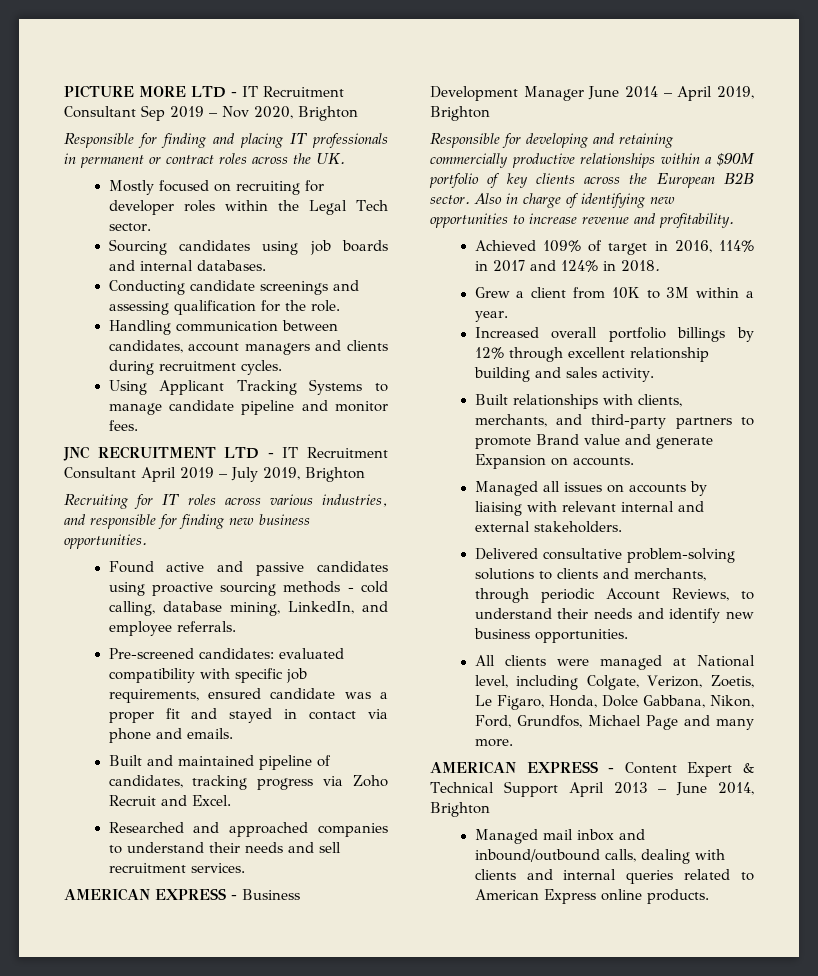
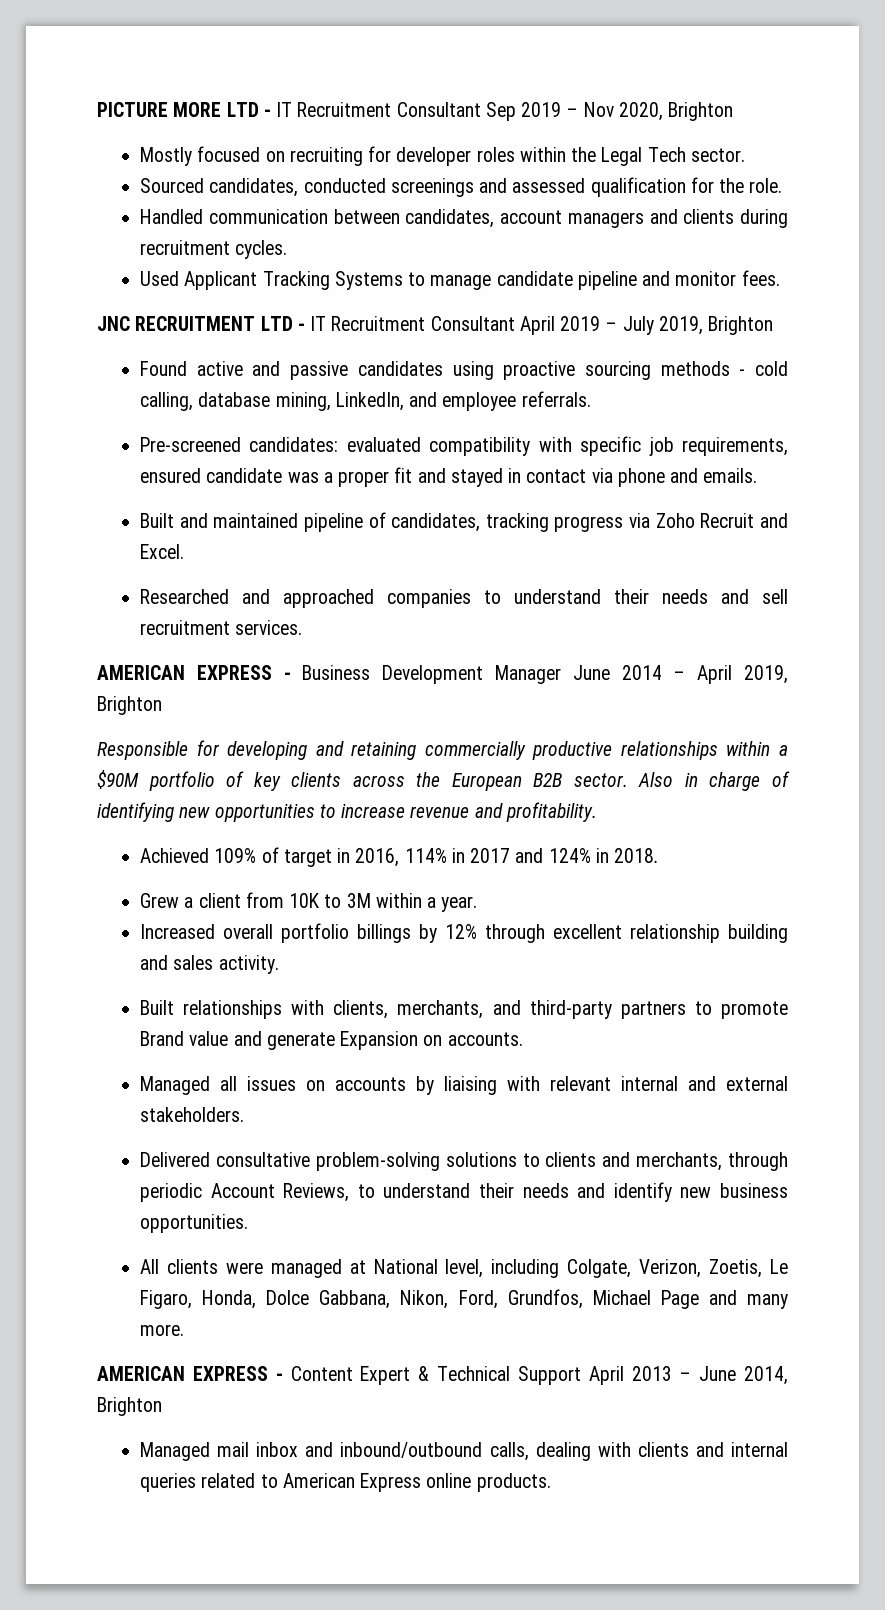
- Responsible for finding and placing IT professionals in permanent or contract roles across the UK.
- Sourcing candidates using job boards and internal databases.
- Conducting candidate screenings and assessing qualification for the role.
+ Sourced candidates, conducted screenings and assessed qualification for the role.
- Handling communication between candidates, account managers and clients during recruitment cycles.
+ Handled communication between candidates, account managers and clients during recruitment cycles.
- Using Applicant Tracking Systems to manage candidate pipeline and monitor fees.
+ Used Applicant Tracking Systems to manage candidate pipeline and monitor fees.
- Recruiting for IT roles across various industries, and responsible for finding new business opportunities.

